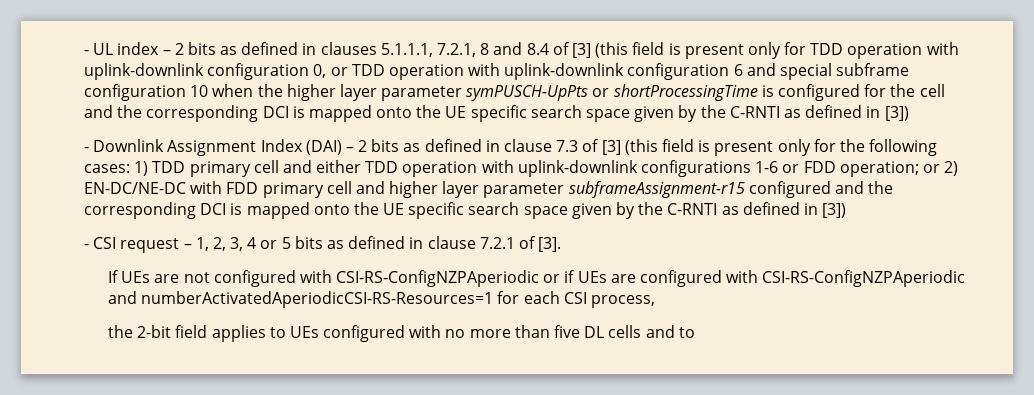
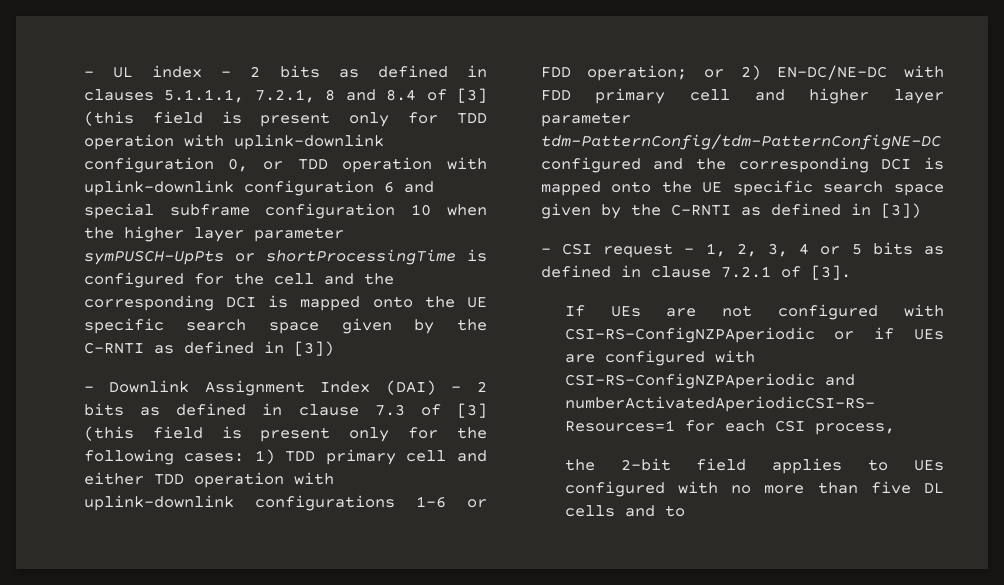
- or 2) EN-DC/NE-DC with FDD primary cell and higher layer parameter subframeAssignment-r15 configured and the corresponding DCI is mapped onto the UE specific search space given by the C-RNTI as defined in [3])
+ or 2) EN-DC/NE-DC with FDD primary cell and higher layer parameter tdm-PatternConfig/tdm-PatternConfigNE-DC configured and the corresponding DCI is mapped onto the UE specific search space given by the C-RNTI as defined in [3])

